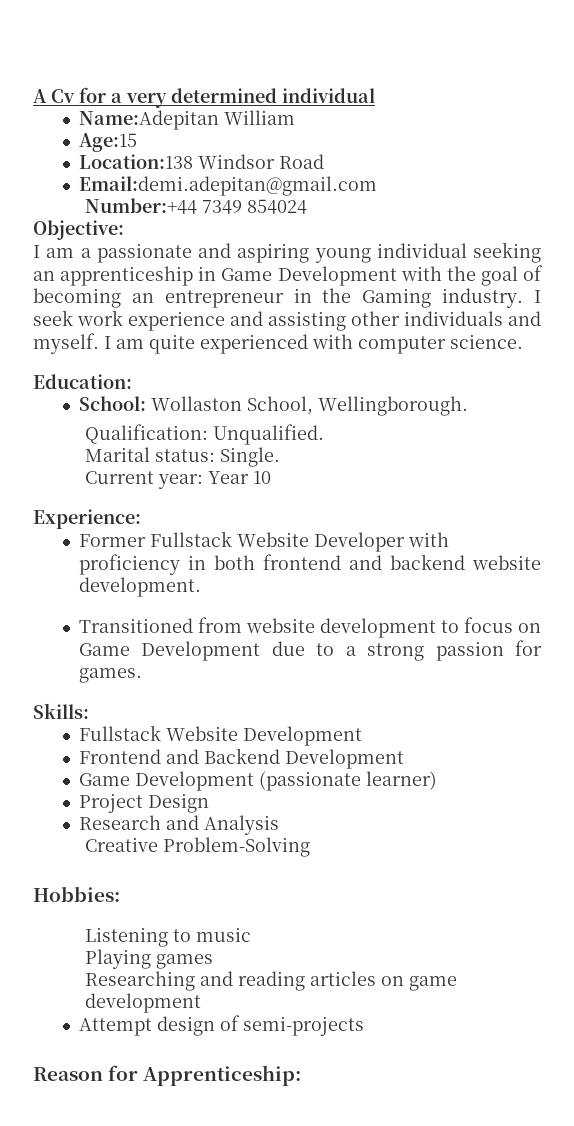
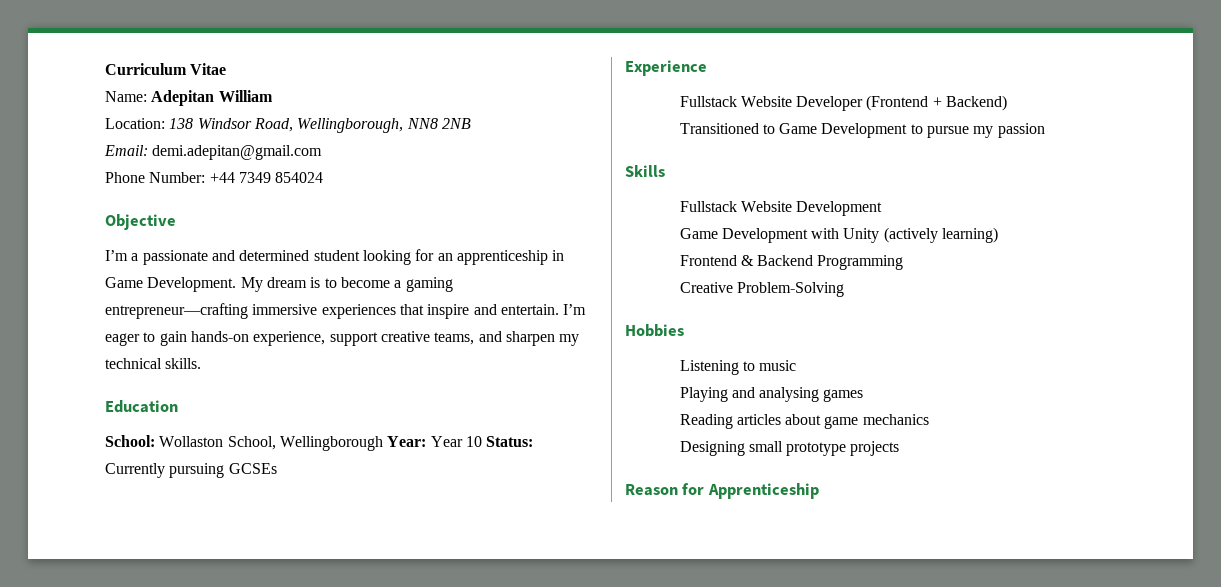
- A Cv for a very determined individual
- Name:Adepitan William
- Age:15
- Location:138 Windsor Road
- Email:demi.adepitan@gmail.com
- Number:+44 7349 854024
- Objective:
- I am a passionate and aspiring young individual seeking an apprenticeship in Game Development with the goal of becoming an entrepreneur in the Gaming industry. I seek work experience and assisting other individuals and myself. I am quite experienced with computer science.
- Education:
- School: Wollaston School, Wellingborough.
- Qualification: Unqualified.
- Marital status: Single.
- Current year: Year 10
- Experience:
- Former Fullstack Website Developer with proficiency in both frontend and backend website development.
- Transitioned from website development to focus on Game Development due to a strong passion for games.
- Skills:
+ Curriculum Vitae
+ Name: Adepitan William
+ Location: 138 Windsor Road, Wellingborough, NN8 2NB
+ Email: demi.adepitan@gmail.com
+ Phone Number: +44 7349 854024
+ Objective
+ I’m a passionate and determined student looking for an apprenticeship in Game Development. My dream is to become a gaming entrepreneur—crafting immersive experiences that inspire and entertain. I’m eager to gain hands-on experience, support creative teams, and sharpen my technical skills.
+ Education
+ School: Wollaston School, Wellingborough Year: Year 10 Status: Currently pursuing GCSEs
+ Experience
+ Fullstack Website Developer (Frontend + Backend)
+ Transitioned to Game Development to pursue my passion
+ Skills
  Fullstack Website Development
- Frontend and Backend Development
- Game Development (passionate learner)
- Project Design
- Research and Analysis
+ Game Development with Unity (actively learning)
+ Frontend & Backend Programming
- Hobbies:
+ Hobbies
- Playing games
+ Playing and analysing games
- Researching and reading articles on game development
- Attempt design of semi-projects
+ Reading articles about game mechanics
+ Designing small prototype projects
- Reason for Apprenticeship:
+ Reason for Apprenticeship

